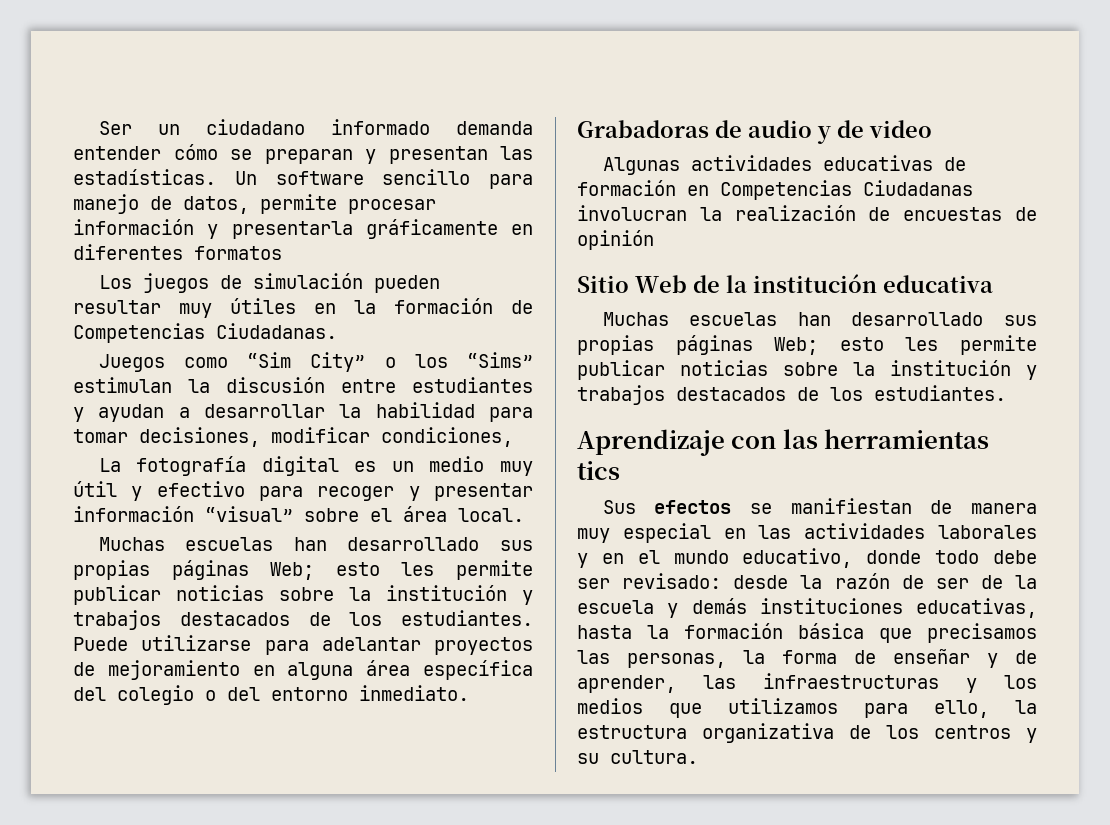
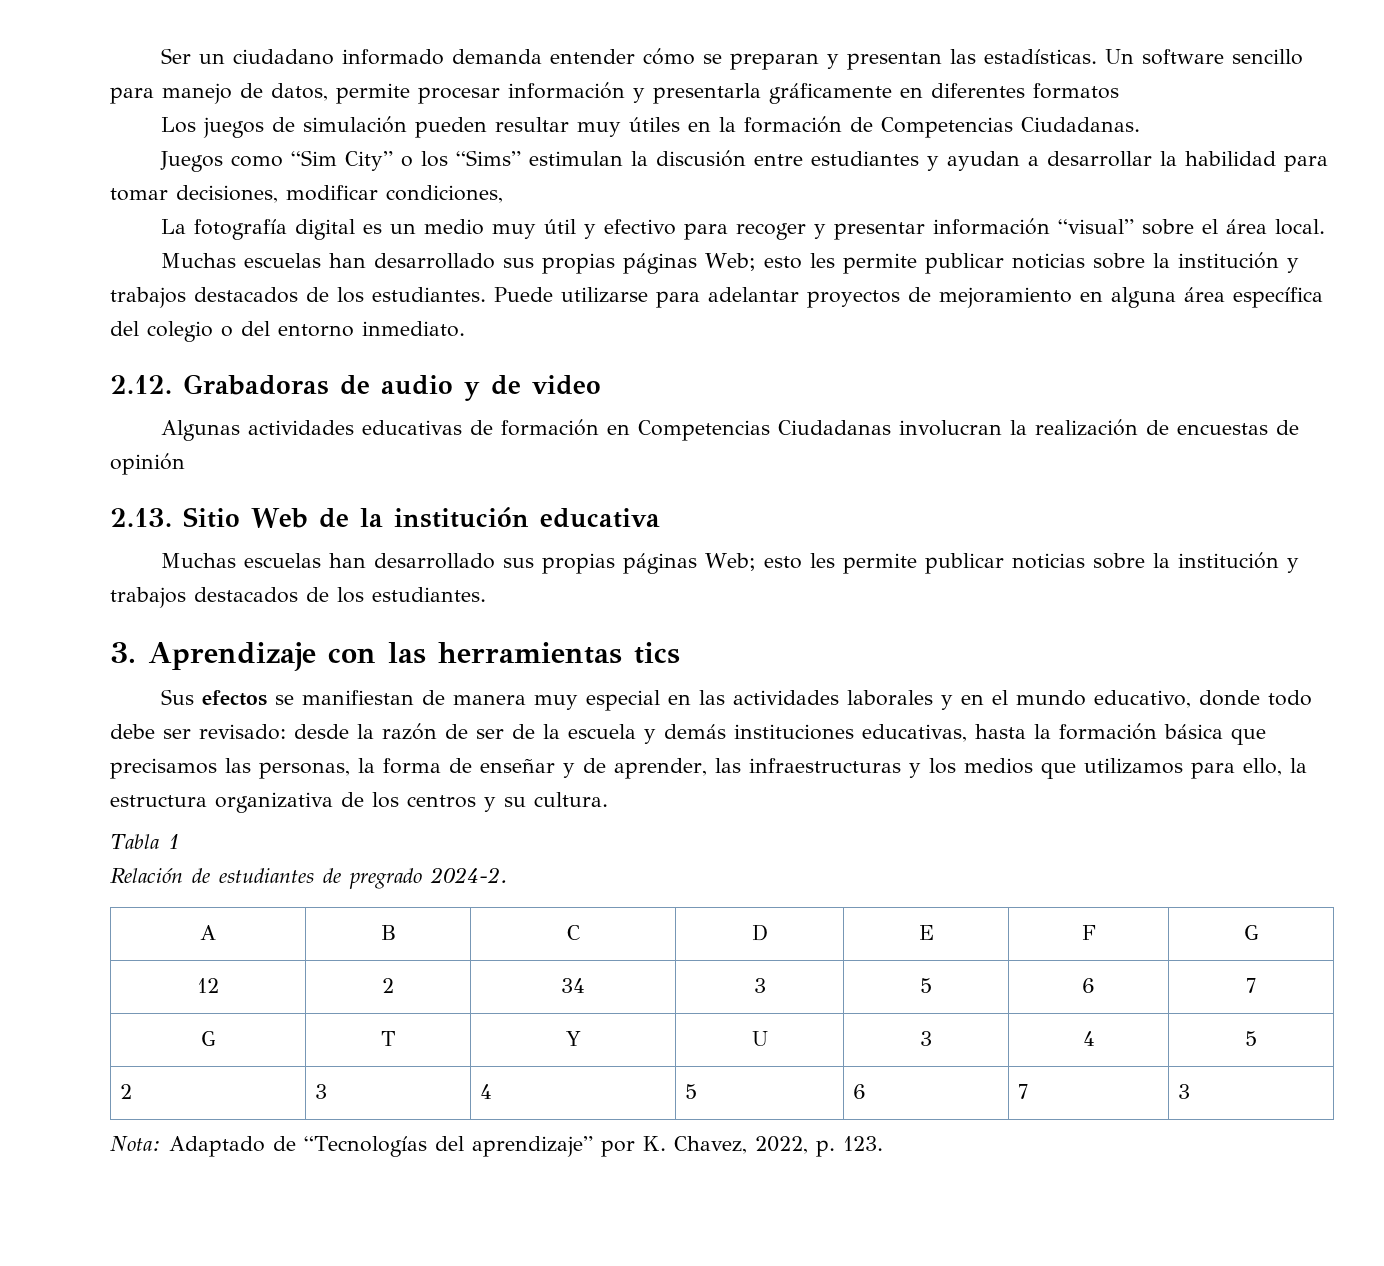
- Grabadoras de audio y de video
+ 2.12. Grabadoras de audio y de video
- Sitio Web de la institución educativa
+ 2.13. Sitio Web de la institución educativa
- Aprendizaje con las herramientas tics
+ 3. Aprendizaje con las herramientas tics
+ Tabla 1
+ Relación de estudiantes de pregrado 2024-2.
+ A | B | C | D | E | F | G
+ 12 | 2 | 34 | 3 | 5 | 6 | 7
+ G | T | Y | U | 3 | 4 | 5
+ 2 | 3 | 4 | 5 | 6 | 7 | 3
+ Nota: Adaptado de “Tecnologías del aprendizaje” por K. Chavez, 2022, p. 123.

